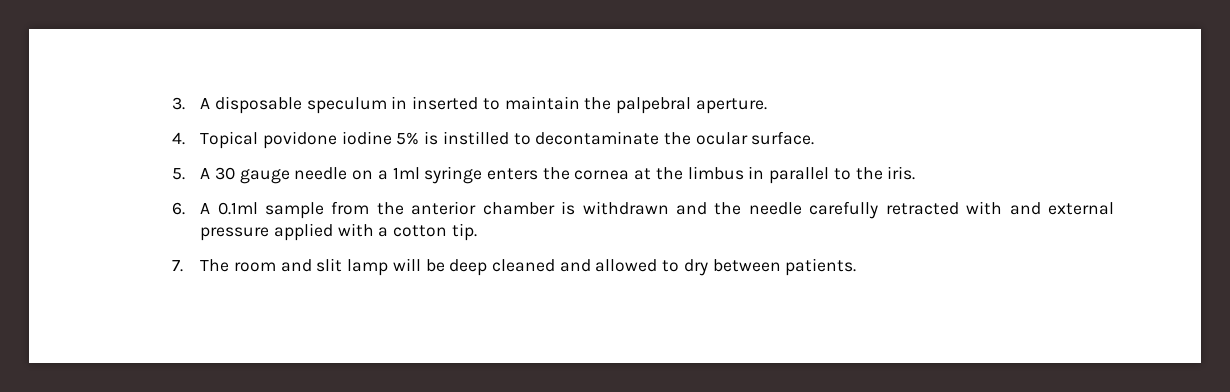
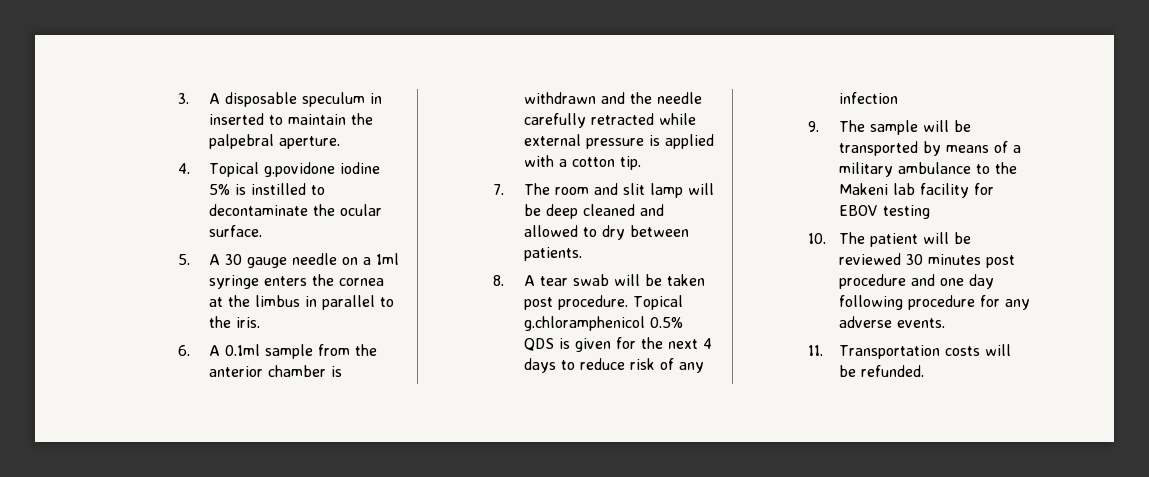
- 4. Topical povidone iodine 5% is instilled to decontaminate the ocular surface.
+ 4. Topical g.povidone iodine 5% is instilled to decontaminate the ocular surface.
- 6. A 0.1ml sample from the anterior chamber is withdrawn and the needle carefully retracted with and external pressure applied with a cotton tip.
+ 6. A 0.1ml sample from the anterior chamber is withdrawn and the needle carefully retracted while external pressure is applied with a cotton tip.
+ 8. A tear swab will be taken post procedure. Topical g.chloramphenicol 0.5% QDS is given for the next 4 days to reduce risk of any infection
+ 9. The sample will be transported by means of a military ambulance to the Makeni lab facility for EBOV testing
+ 10. The patient will be reviewed 30 minutes post procedure and one day following procedure for any adverse events.
+ 11. Transportation costs will be refunded.

